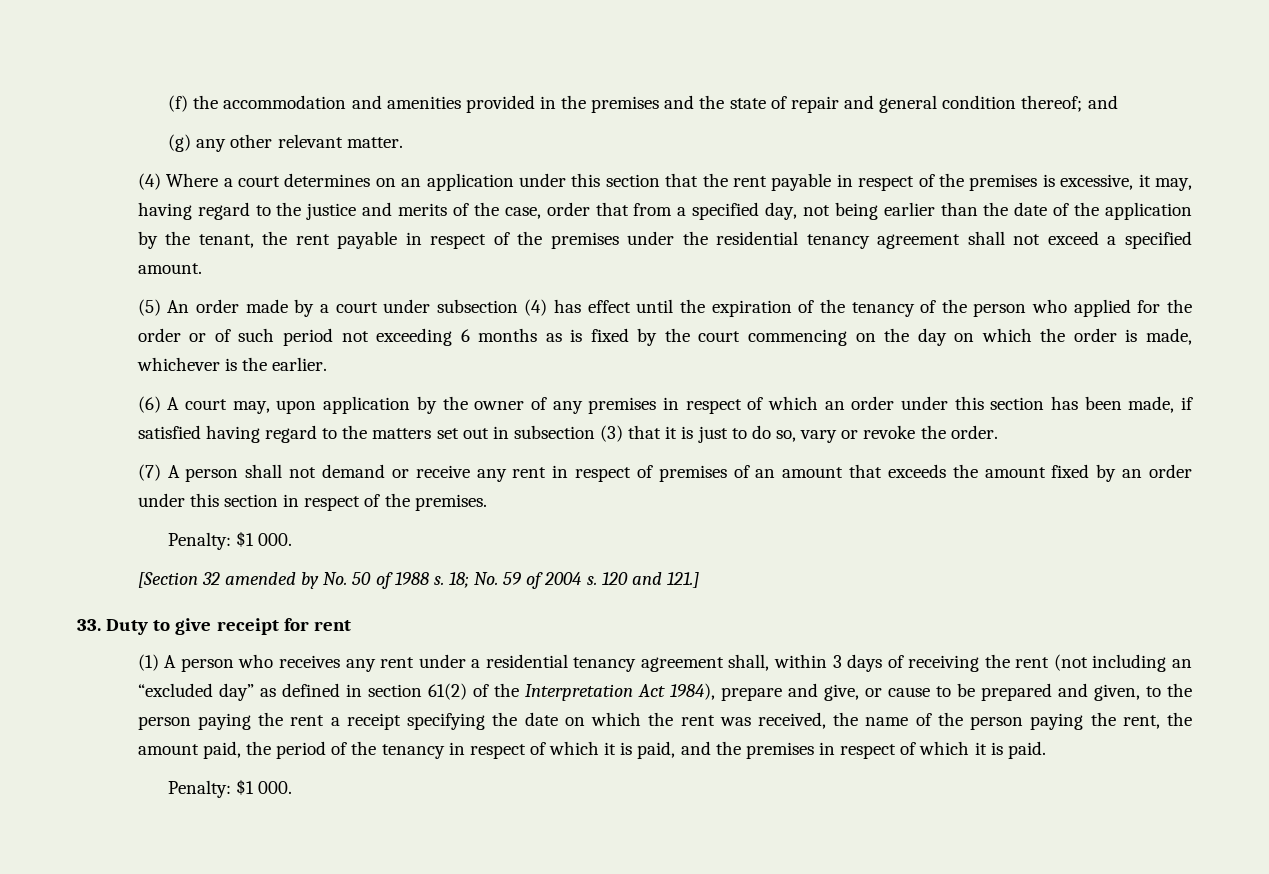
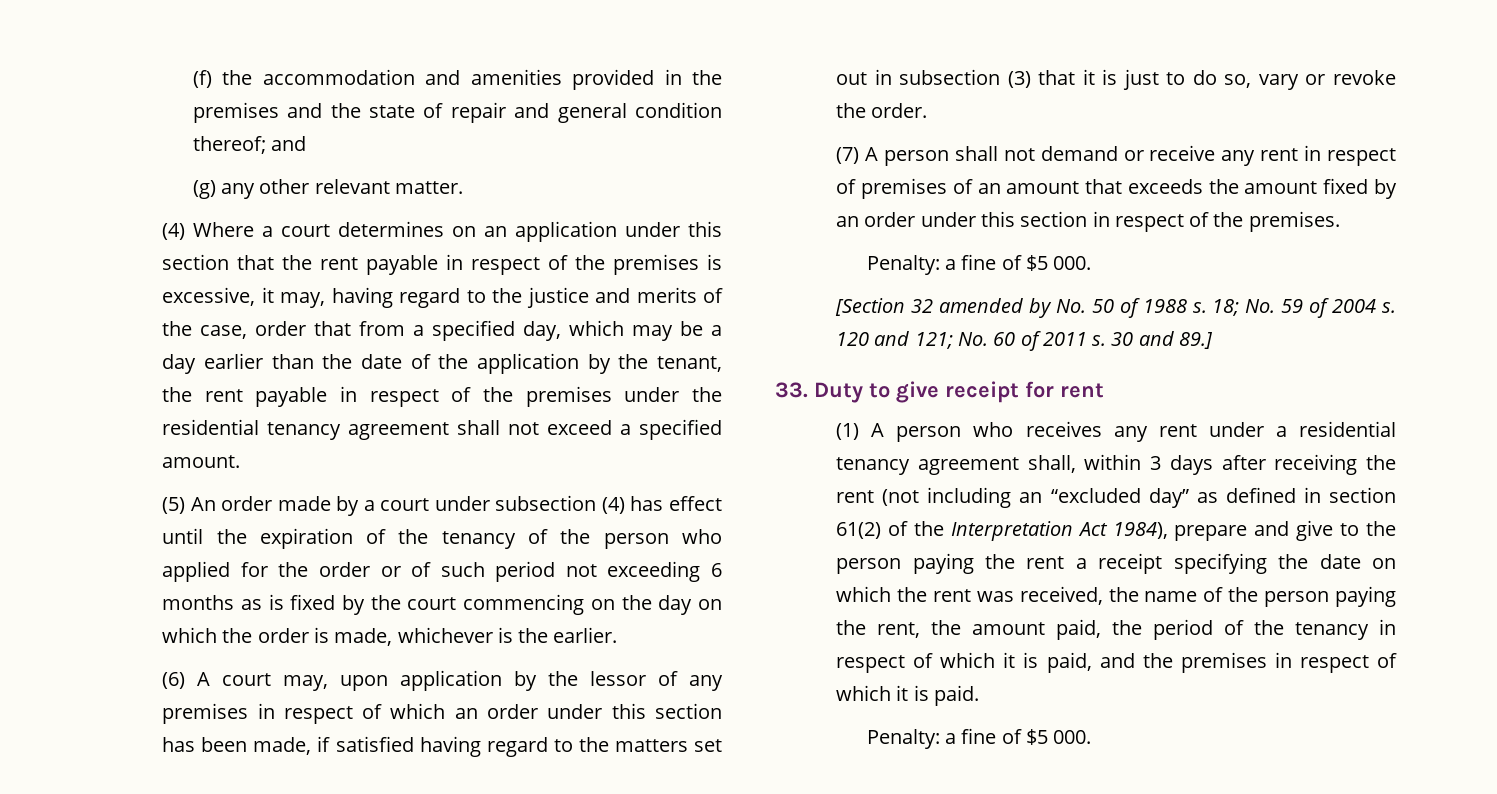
- (4) Where a court determines on an application under this section that the rent payable in respect of the premises is excessive, it may, having regard to the justice and merits of the case, order that from a specified day, not being earlier than the date of the application by the tenant, the rent payable in respect of the premises under the residential tenancy agreement shall not exceed a specified amount.
+ (4) Where a court determines on an application under this section that the rent payable in respect of the premises is excessive, it may, having regard to the justice and merits of the case, order that from a specified day, which may be a day earlier than the date of the application by the tenant, the rent payable in respect of the premises under the residential tenancy agreement shall not exceed a specified amount.
- (6) A court may, upon application by the owner of any premises in respect of which an order under this section has been made, if satisfied having regard to the matters set out in subsection (3) that it is just to do so, vary or revoke the order.
+ (6) A court may, upon application by the lessor of any premises in respect of which an order under this section has been made, if satisfied having regard to the matters set out in subsection (3) that it is just to do so, vary or revoke the order.
  (7) A person shall not demand or receive any rent in respect of premises of an amount that exceeds the amount fixed by an order under this section in respect of the premises.
- Penalty: $1 000.
+ Penalty: a fine of $5 000.
- 120 and 121.]
+ 120 and 121; No. 60 of 2011 s. 30 and 89.]
- (1) A person who receives any rent under a residential tenancy agreement shall, within 3 days of receiving the rent (not including an “excluded day” as defined in section 61(2) of the Interpretation Act 1984), prepare and give, or cause to be prepared and given, to the person paying the rent a receipt specifying the date on which the rent was received, the name of the person paying the rent, the amount paid, the period of the tenancy in respect of which it is paid, and the premises in respect of which it is paid.
- Penalty: $1 000.
+ (1) A person who receives any rent under a residential tenancy agreement shall, within 3 days after receiving the rent (not including an “excluded day” as defined in section 61(2) of the Interpretation Act 1984), prepare and give to the person paying the rent a receipt specifying the date on which the rent was received, the name of the person paying the rent, the amount paid, the period of the tenancy in respect of which it is paid, and the premises in respect of which it is paid.
+ Penalty: a fine of $5 000.

